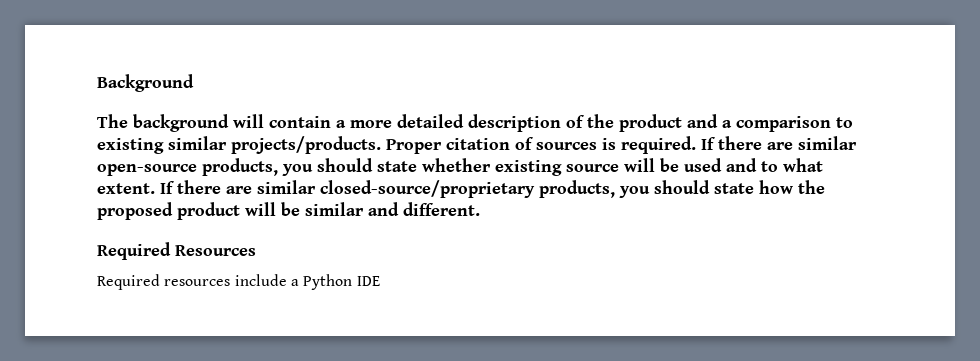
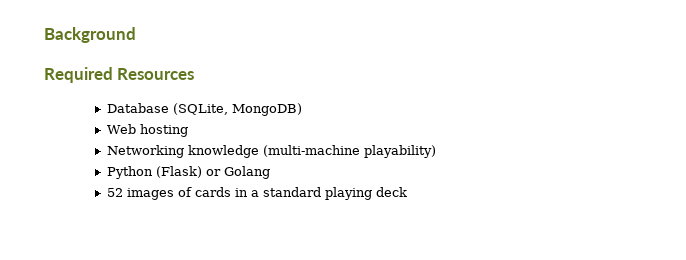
- The background will contain a more detailed description of the product and a comparison to existing similar projects/products. Proper citation of sources is required. If there are similar open-source products, you should state whether existing source will be used and to what extent. If there are similar closed-source/proprietary products, you should state how the proposed product will be similar and different.
  Required Resources
- Required resources include a Python IDE
+ Database (SQLite, MongoDB)
+ Web hosting
+ Networking knowledge (multi-machine playability)
+ Python (Flask) or Golang
+ 52 images of cards in a standard playing deck

